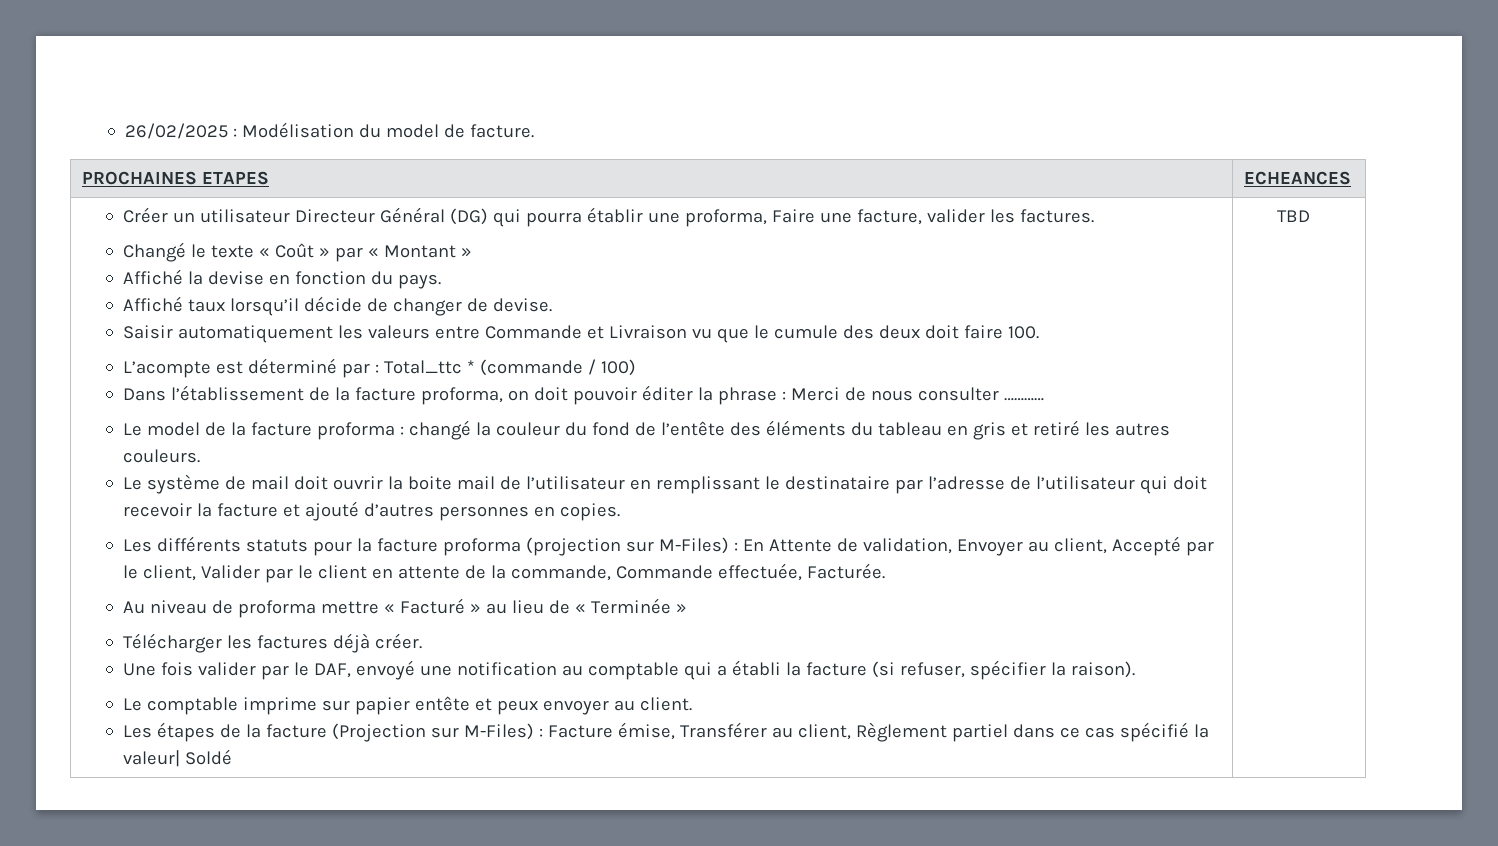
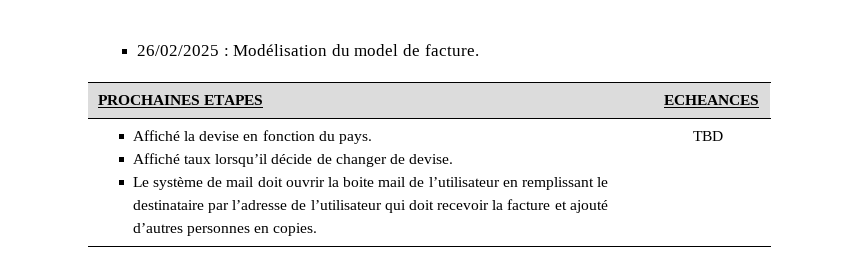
- Créer un utilisateur Directeur Général (DG) qui pourra établir une proforma, Faire une facture, valider les factures.
- Changé le texte « Coût » par « Montant »
- Saisir automatiquement les valeurs entre Commande et Livraison vu que le cumule des deux doit faire 100.
- L’acompte est déterminé par : Total_ttc * (commande / 100)
- Dans l’établissement de la facture proforma, on doit pouvoir éditer la phrase : Merci de nous consulter …………
- Le model de la facture proforma : changé la couleur du fond de l’entête des éléments du tableau en gris et retiré les autres couleurs.
- Les différents statuts pour la facture proforma (projection sur M-Files) : En Attente de validation, Envoyer au client, Accepté par le client, Valider par le client en attente de la commande, Commande effectuée, Facturée.
- Au niveau de proforma mettre « Facturé » au lieu de « Terminée »
- Télécharger les factures déjà créer.
- Une fois valider par le DAF, envoyé une notification au comptable qui a établi la facture (si refuser, spécifier la raison).
- Le comptable imprime sur papier entête et peux envoyer au client.
- Les étapes de la facture (Projection sur M-Files) : Facture émise, Transférer au client, Règlement partiel dans ce cas spécifié la valeur| Soldé

